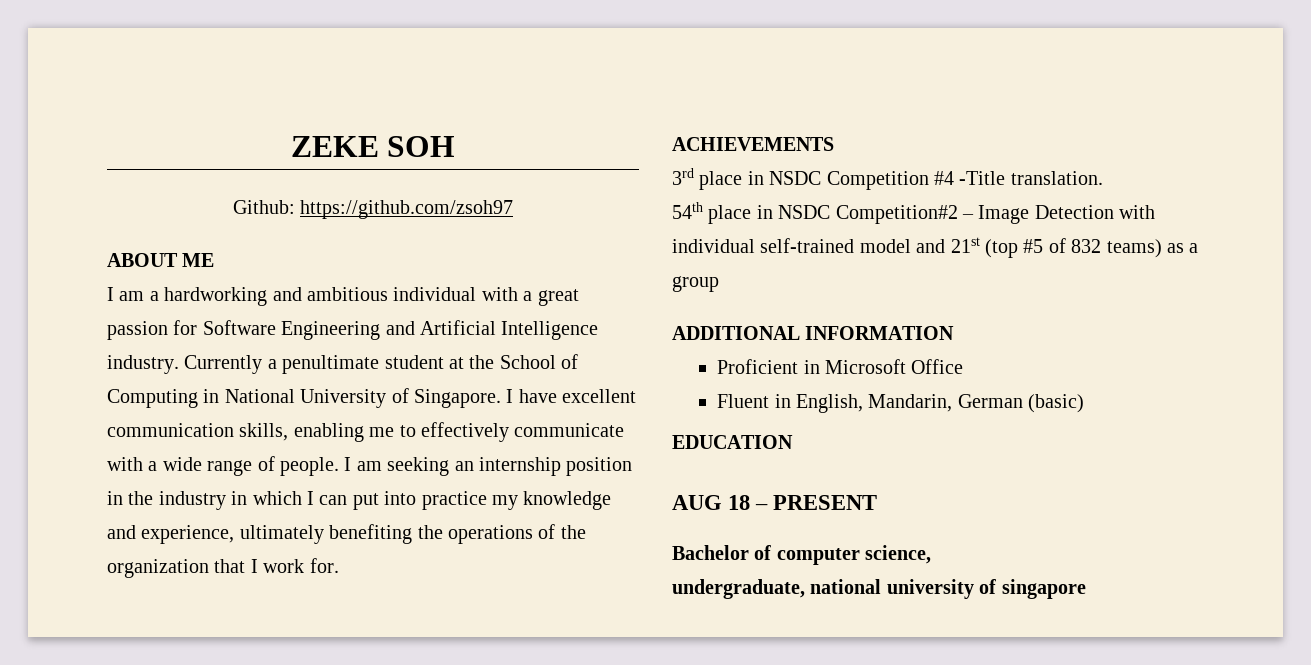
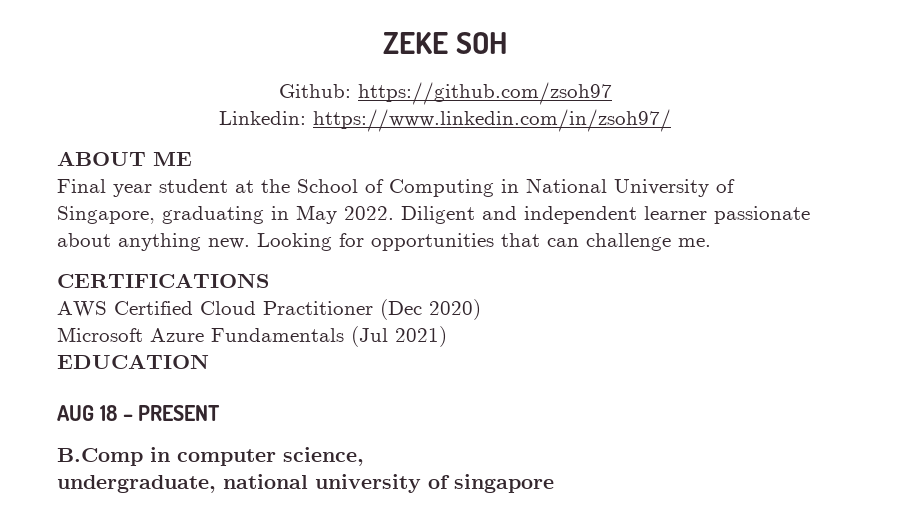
+ Linkedin: https://www.linkedin.com/in/zsoh97/
- I am a hardworking and ambitious individual with a great passion for Software Engineering and Artificial Intelligence industry. Currently a penultimate student at the School of Computing in National University of Singapore. I have excellent communication skills, enabling me to effectively communicate with a wide range of people. I am seeking an internship position in the industry in which I can put into practice my knowledge and experience, ultimately benefiting the operations of the organization that I work for.
- ACHIEVEMENTS
- 3rd place in NSDC Competition #4 -Title translation.
- 54th place in NSDC Competition#2 – Image Detection with individual self-trained model and 21st (top #5 of 832 teams) as a group
- ADDITIONAL INFORMATION
- Proficient in Microsoft Office
- Fluent in English, Mandarin, German (basic)
+ Final year student at the School of Computing in National University of Singapore, graduating in May 2022. Diligent and independent learner passionate about anything new. Looking for opportunities that can challenge me.
+ CERTIFICATIONS
+ AWS Certified Cloud Practitioner (Dec 2020)
+ Microsoft Azure Fundamentals (Jul 2021)
- Bachelor of computer science,
+ B.Comp in computer science,

